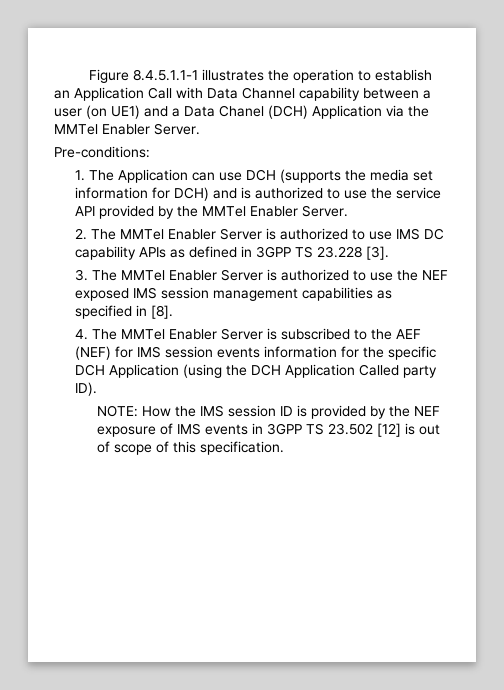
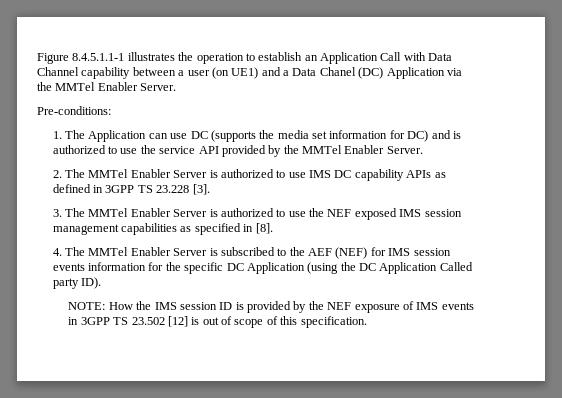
- Figure 8.4.5.1.1-1 illustrates the operation to establish an Application Call with Data Channel capability between a user (on UE1) and a Data Chanel (DCH) Application via the MMTel Enabler Server.
+ Figure 8.4.5.1.1-1 illustrates the operation to establish an Application Call with Data Channel capability between a user (on UE1) and a Data Chanel (DC) Application via the MMTel Enabler Server.
- 1. The Application can use DCH (supports the media set information for DCH) and is authorized to use the service API provided by the MMTel Enabler Server.
+ 1. The Application can use DC (supports the media set information for DC) and is authorized to use the service API provided by the MMTel Enabler Server.
- 4. The MMTel Enabler Server is subscribed to the AEF (NEF) for IMS session events information for the specific DCH Application (using the DCH Application Called party ID).
+ 4. The MMTel Enabler Server is subscribed to the AEF (NEF) for IMS session events information for the specific DC Application (using the DC Application Called party ID).

